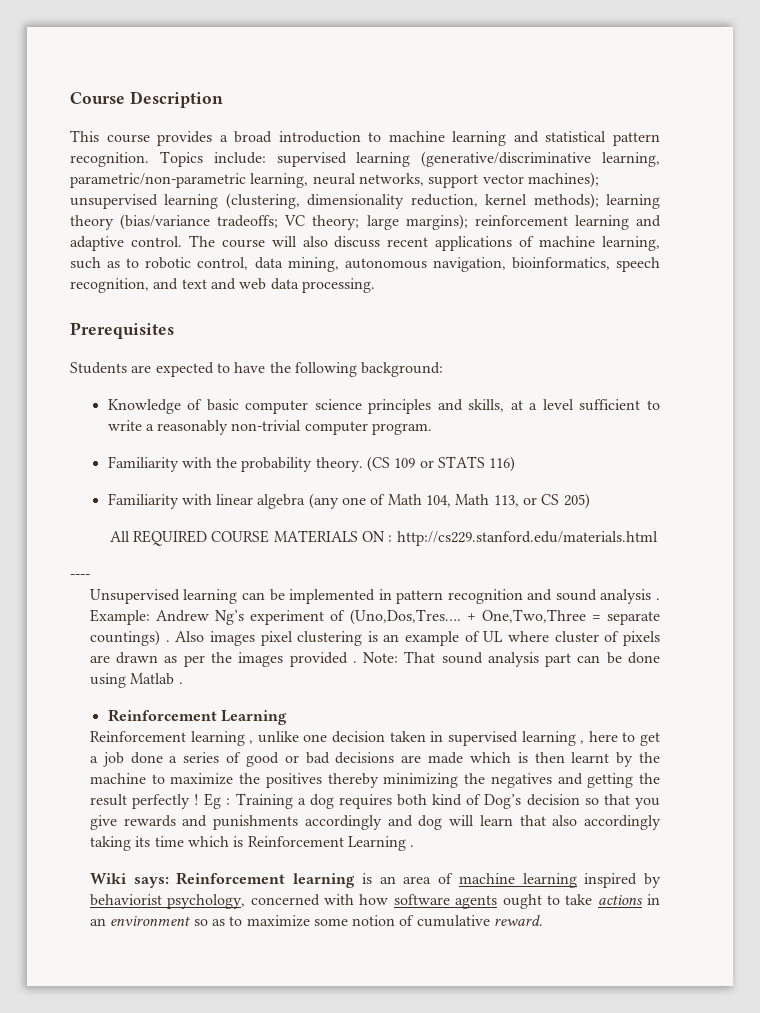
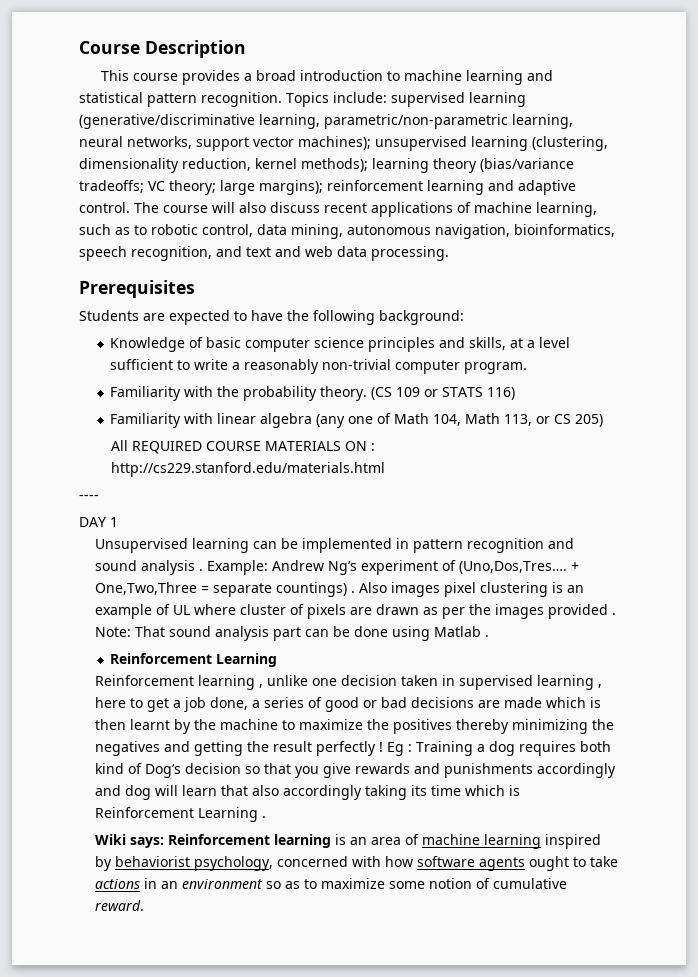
+ DAY 1
- Reinforcement learning , unlike one decision taken in supervised learning , here to get a job done a series of good or bad decisions are made which is then learnt by the machine to maximize the positives thereby minimizing the negatives and getting the result perfectly !
+ Reinforcement learning , unlike one decision taken in supervised learning , here to get a job done, a series of good or bad decisions are made which is then learnt by the machine to maximize the positives thereby minimizing the negatives and getting the result perfectly !

